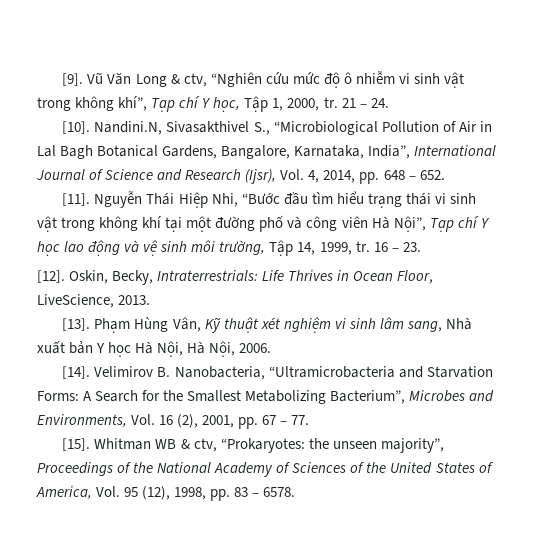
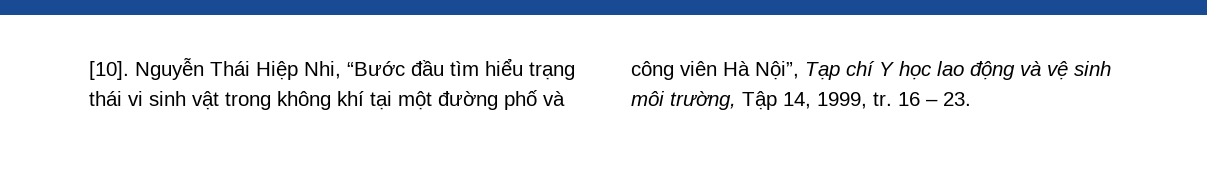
- [9]. Vũ Văn Long & ctv, “Nghiên cứu mức độ ô nhiễm vi sinh vật trong không khí”, Tạp chí Y học, Tập 1, 2000, tr. 21 – 24.
- [10]. Nandini.N, Sivasakthivel S., “Microbiological Pollution of Air in Lal Bagh Botanical Gardens, Bangalore, Karnataka, India”, International Journal of Science and Research (Ijsr), Vol. 4, 2014, pp. 648 – 652.
- [11].
+ [10].
- [12]. Oskin, Becky, Intraterrestrials: Life Thrives in Ocean Floor, LiveScience, 2013.
- [13]. Phạm Hùng Vân, Kỹ thuật xét nghiệm vi sinh lâm sang, Nhà xuất bản Y học Hà Nội, Hà Nội, 2006.
- [14]. Velimirov B. Nanobacteria, “Ultramicrobacteria and Starvation Forms: A Search for the Smallest Metabolizing Bacterium”, Microbes and Environments, Vol. 16 (2), 2001, pp. 67 – 77.
- [15]. Whitman WB & ctv, “Prokaryotes: the unseen majority”, Proceedings of the National Academy of Sciences of the United States of America, Vol. 95 (12), 1998, pp. 83 – 6578.

